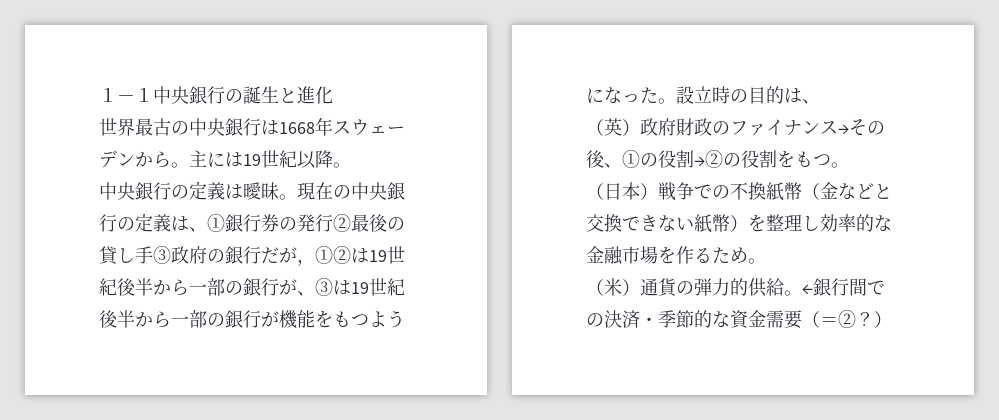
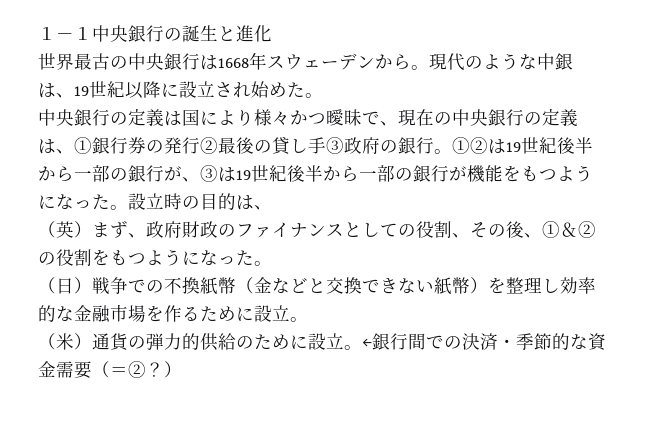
- 主には19世紀以降。
+ 現代のような中銀は、19世紀以降に設立され始めた。
- 中央銀行の定義は曖昧。現在の中央銀行の定義は、①銀行券の発行②最後の貸し手③政府の銀行だが，①②は19世紀後半から一部の銀行が、③は19世紀後半から一部の銀行が機能をもつようになった。
+ 中央銀行の定義は国により様々かつ曖昧で、現在の中央銀行の定義は、①銀行券の発行②最後の貸し手③政府の銀行。①②は19世紀後半から一部の銀行が、③は19世紀後半から一部の銀行が機能をもつようになった。
- （英）政府財政のファイナンス→その後、①の役割→②の役割をもつ。
+ （英）まず、政府財政のファイナンスとしての役割、その後、①＆②の役割をもつようになった。
- （日本）戦争での不換紙幣（金などと交換できない紙幣）を整理し効率的な金融市場を作るため。
+ （日）戦争での不換紙幣（金などと交換できない紙幣）を整理し効率的な金融市場を作るために設立。
- （米）通貨の弾力的供給。
+ （米）通貨の弾力的供給のために設立。

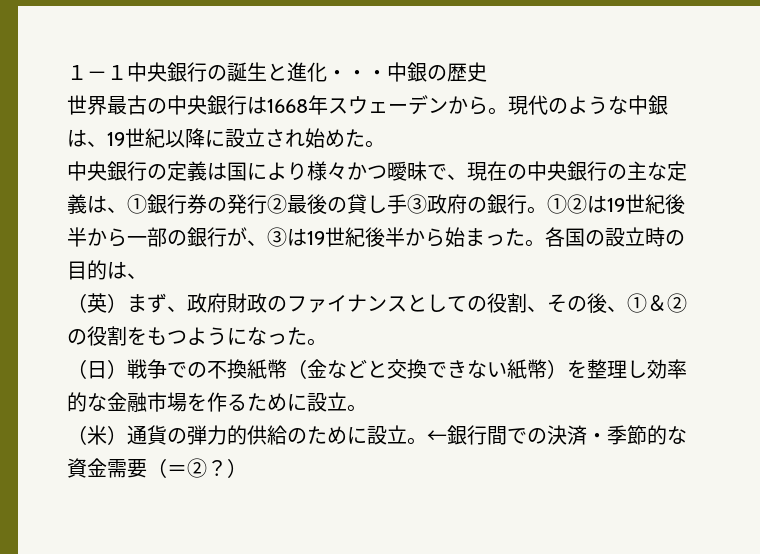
- １－１中央銀行の誕生と進化
+ １－１中央銀行の誕生と進化・・・中銀の歴史
- 中央銀行の定義は国により様々かつ曖昧で、現在の中央銀行の定義は、①銀行券の発行②最後の貸し手③政府の銀行。
+ 中央銀行の定義は国により様々かつ曖昧で、現在の中央銀行の主な定義は、①銀行券の発行②最後の貸し手③政府の銀行。
- ①②は19世紀後半から一部の銀行が、③は19世紀後半から一部の銀行が機能をもつようになった。設立時の目的は、
+ ①②は19世紀後半から一部の銀行が、③は19世紀後半から始まった。各国の設立時の目的は、

